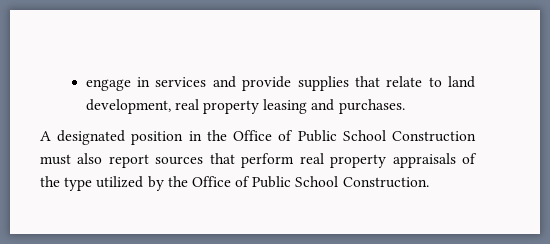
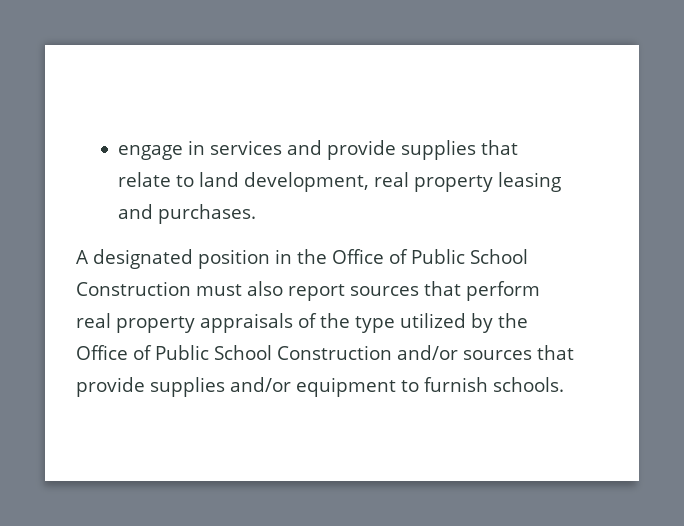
- A designated position in the Office of Public School Construction must also report sources that perform real property appraisals of the type utilized by the Office of Public School Construction.
+ A designated position in the Office of Public School Construction must also report sources that perform real property appraisals of the type utilized by the Office of Public School Construction and/or sources that provide supplies and/or equipment to furnish schools.

